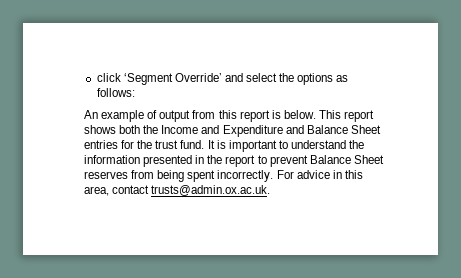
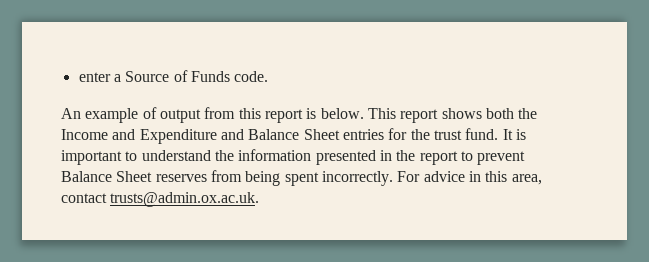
- click ‘Segment Override’ and select the options as follows:
+ enter a Source of Funds code.

